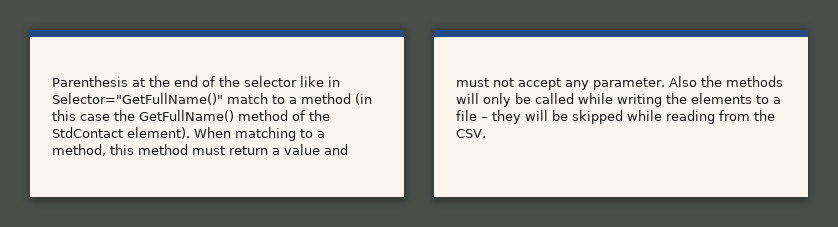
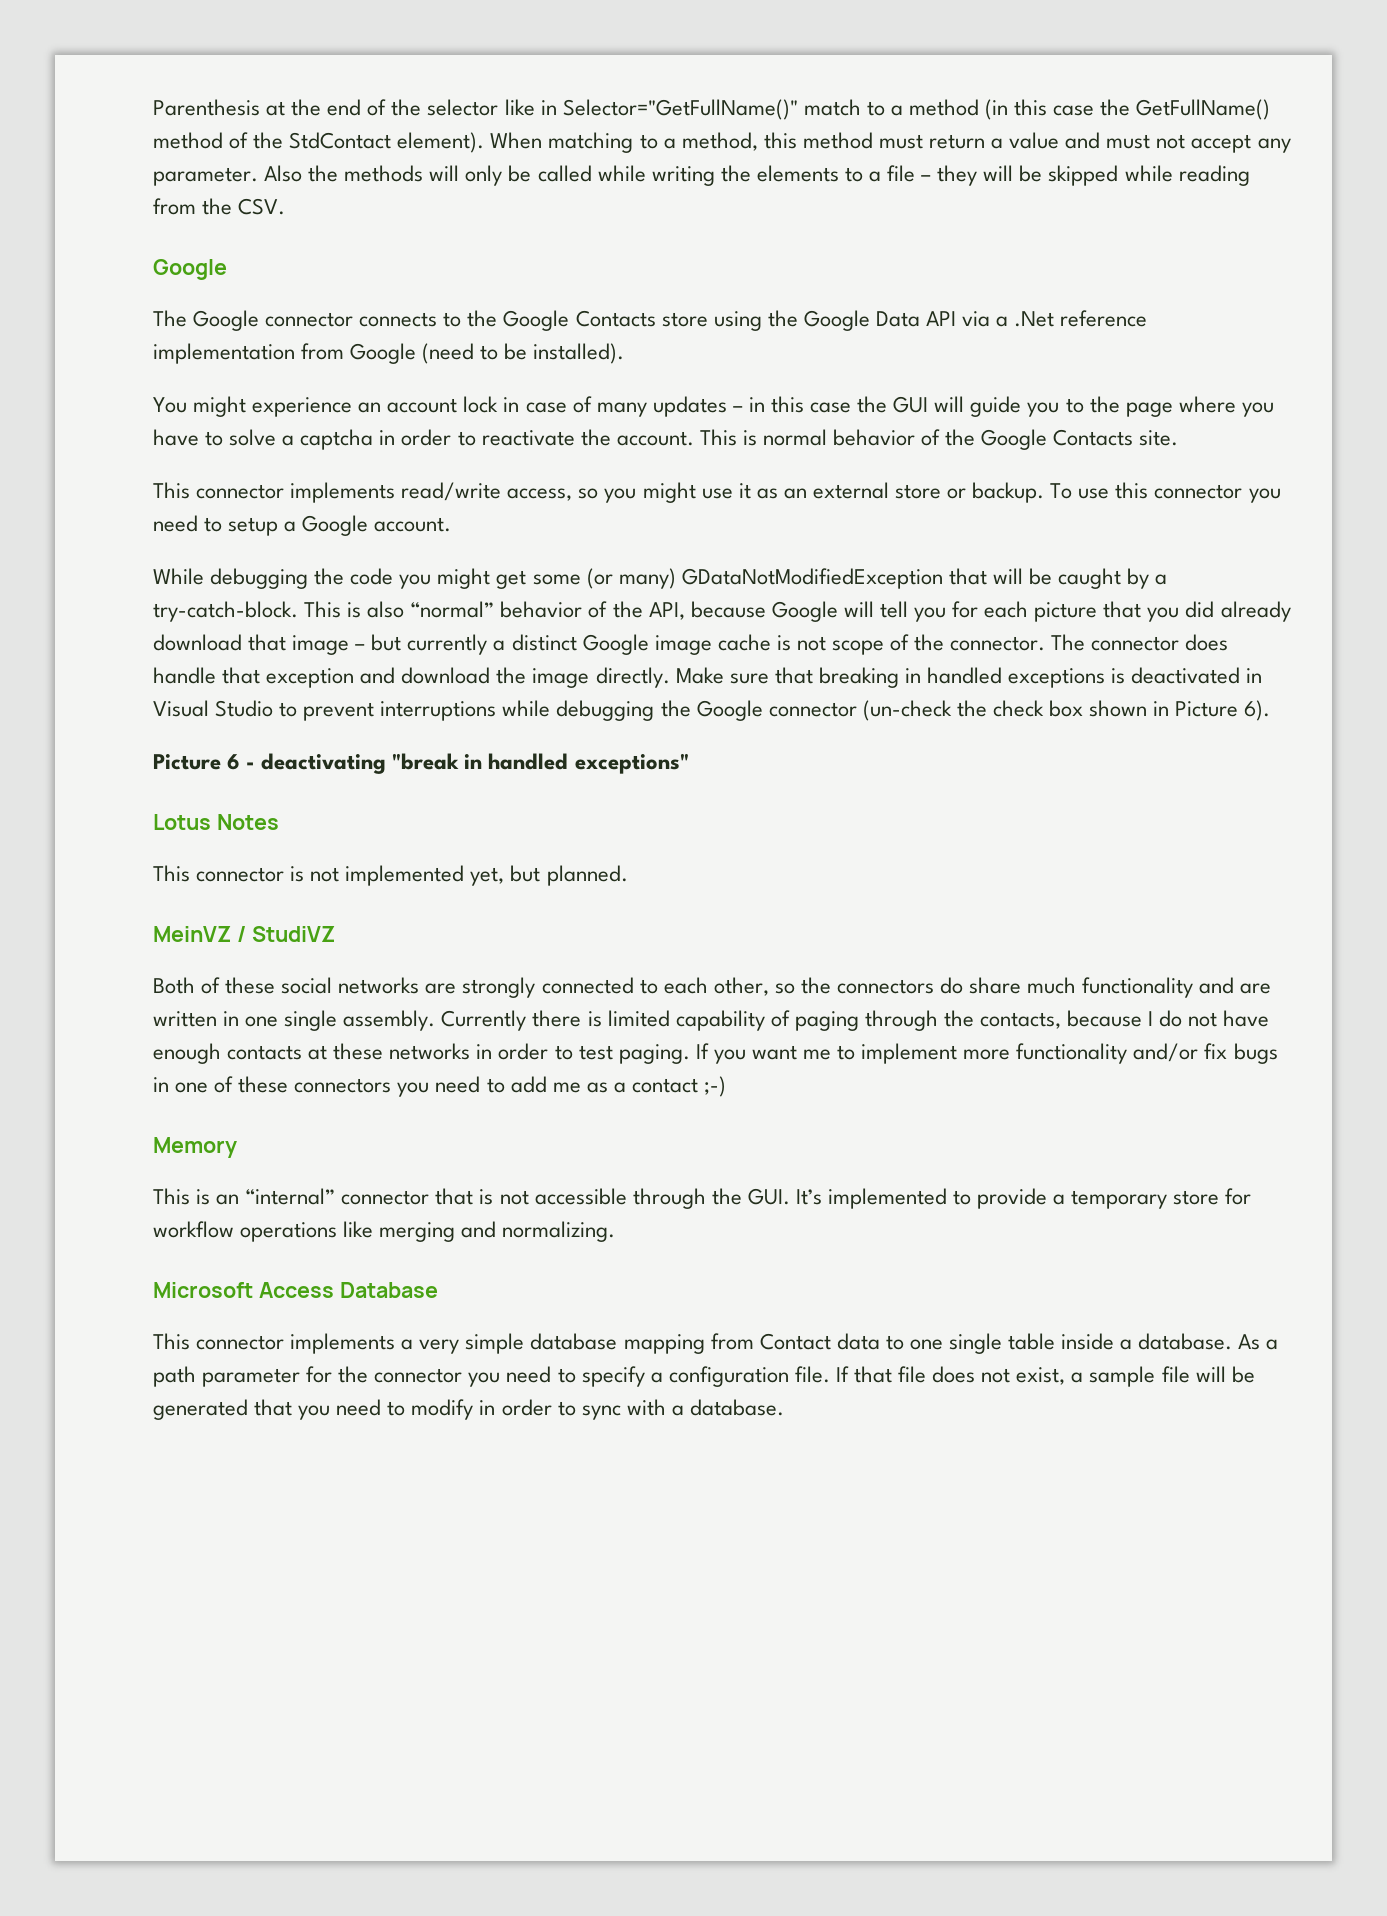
  Also the methods will only be called while writing the elements to a file – they will be skipped while reading from the CSV.
+ Google
+ The Google connector connects to the Google Contacts store using the Google Data API via a .Net reference implementation from Google (need to be installed).
+ You might experience an account lock in case of many updates – in this case the GUI will guide you to the page where you have to solve a captcha in order to reactivate the account. This is normal behavior of the Google Contacts site.
+ This connector implements read/write access, so you might use it as an external store or backup. To use this connector you need to setup a Google account.
+ While debugging the code you might get some (or many) GDataNotModifiedException that will be caught by a try-catch-block. This is also “normal” behavior of the API, because Google will tell you for each picture that you did already download that image – but currently a distinct Google image cache is not scope of the connector. The connector does handle that exception and download the image directly. Make sure that breaking in handled exceptions is deactivated in Visual Studio to prevent interruptions while debugging the Google connector (un-check the check box shown in Picture 6).
+ Picture 6 - deactivating "break in handled exceptions"
+ Lotus Notes
+ This connector is not implemented yet, but planned.
+ MeinVZ / StudiVZ
+ Both of these social networks are strongly connected to each other, so the connectors do share much functionality and are written in one single assembly. Currently there is limited capability of paging through the contacts, because I do not have enough contacts at these networks in order to test paging. If you want me to implement more functionality and/or fix bugs in one of these connectors you need to add me as a contact ;-)
+ Memory
+ This is an “internal” connector that is not accessible through the GUI. It’s implemented to provide a temporary store for workflow operations like merging and normalizing.
+ Microsoft Access Database
+ This connector implements a very simple database mapping from Contact data to one single table inside a database. As a path parameter for the connector you need to specify a configuration file. If that file does not exist, a sample file will be generated that you need to modify in order to sync with a database.

